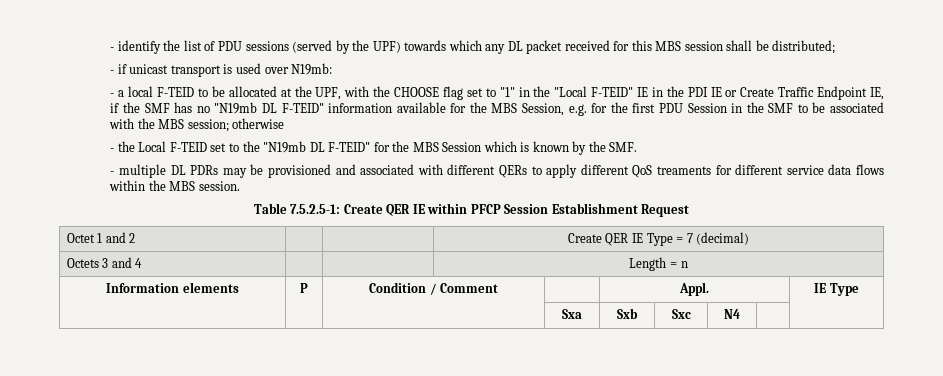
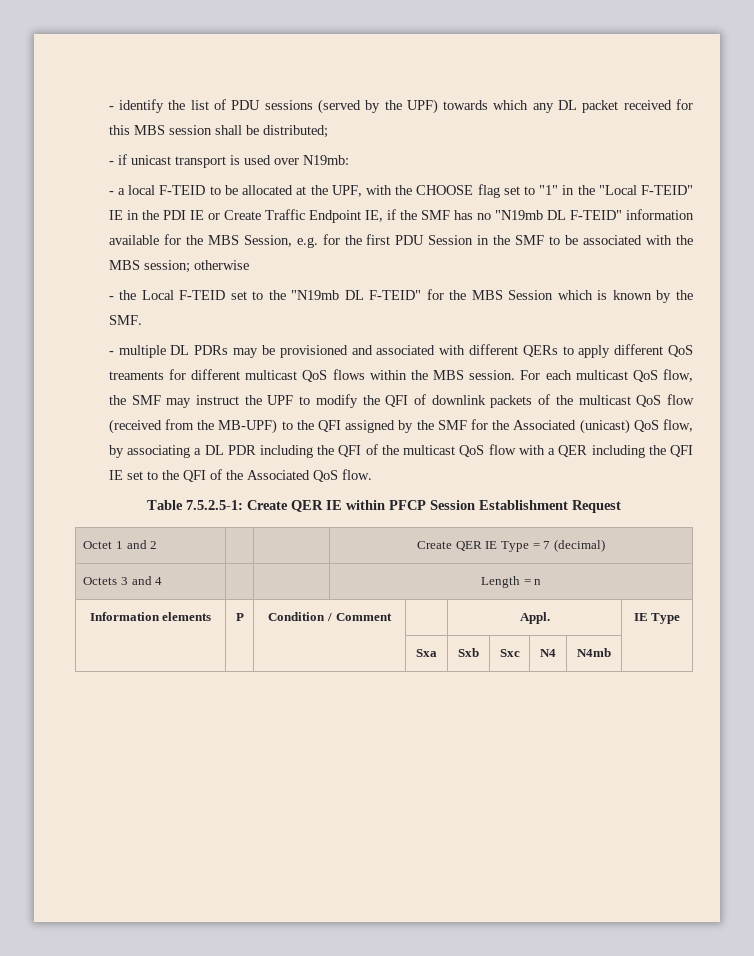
- - multiple DL PDRs may be provisioned and associated with different QERs to apply different QoS treaments for different service data flows within the MBS session.
+ - multiple DL PDRs may be provisioned and associated with different QERs to apply different QoS treaments for different multicast QoS flows within the MBS session. For each multicast QoS flow, the SMF may instruct the UPF to modify the QFI of downlink packets of the multicast QoS flow (received from the MB-UPF) to the QFI assigned by the SMF for the Associated (unicast) QoS flow, by associating a DL PDR including the QFI of the multicast QoS flow with a QER including the QFI IE set to the QFI of the Associated QoS flow.
- | | | Sxa | Sxb | Sxc | N4 | |
+ | | | Sxa | Sxb | Sxc | N4 | N4mb |

